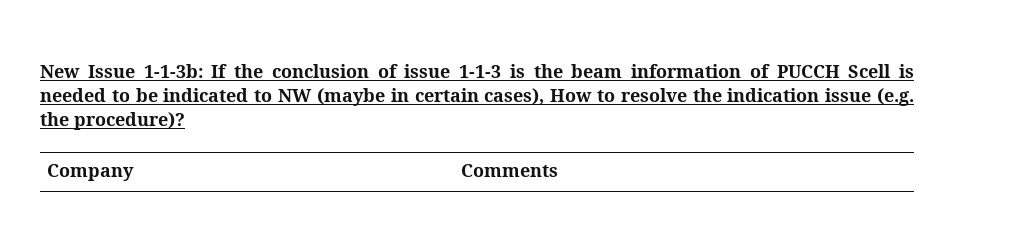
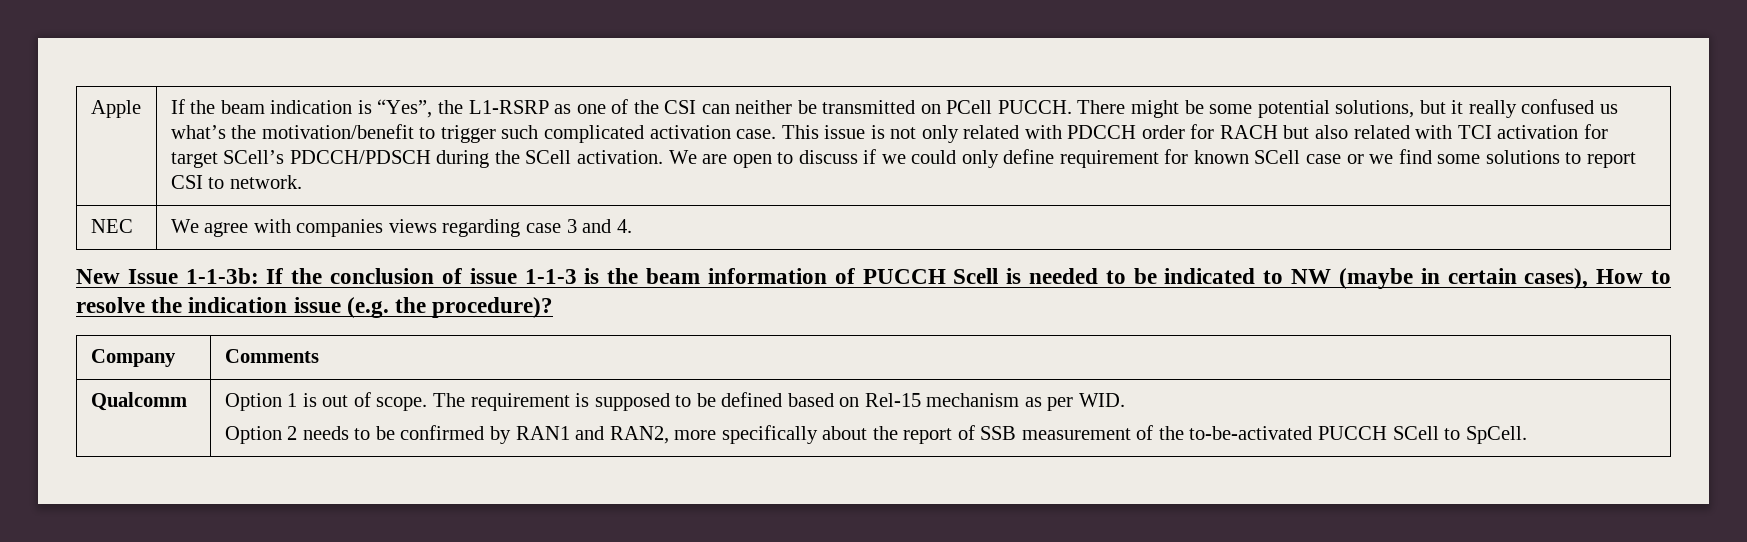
+ Apple | If the beam indication is “Yes”, the L1-RSRP as one of the CSI can neither be transmitted on PCell PUCCH. There might be some potential solutions, but it really confused us what’s the motivation/benefit to trigger such complicated activation case. This issue is not only related with PDCCH order for RACH but also related with TCI activation for target SCell’s PDCCH/PDSCH during the SCell activation. We are open to discuss if we could only define requirement for known SCell case or we find some solutions to report CSI to network.
+ NEC | We agree with companies views regarding case 3 and 4.
+ Qualcomm | Option 1 is out of scope. The requirement is supposed to be defined based on Rel-15 mechanism as per WID.
+ Option 2 needs to be confirmed by RAN1 and RAN2, more specifically about the report of SSB measurement of the to-be-activated PUCCH SCell to SpCell.

